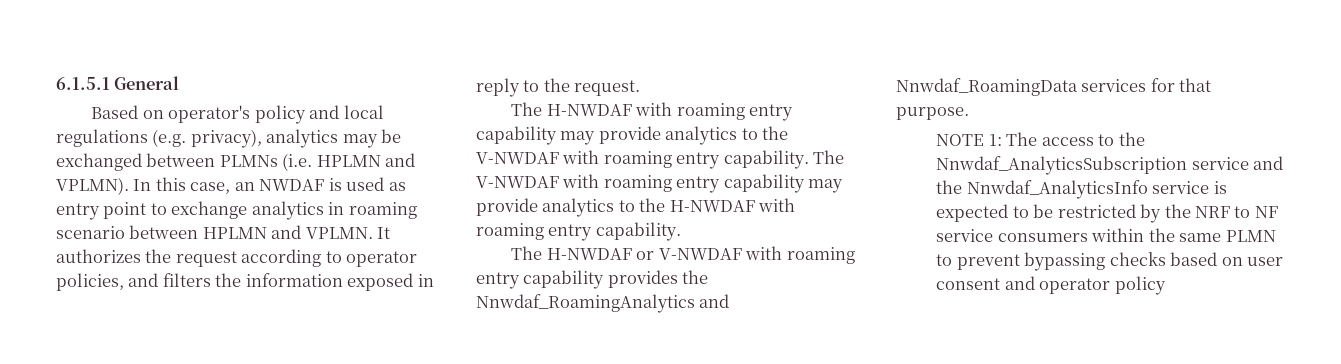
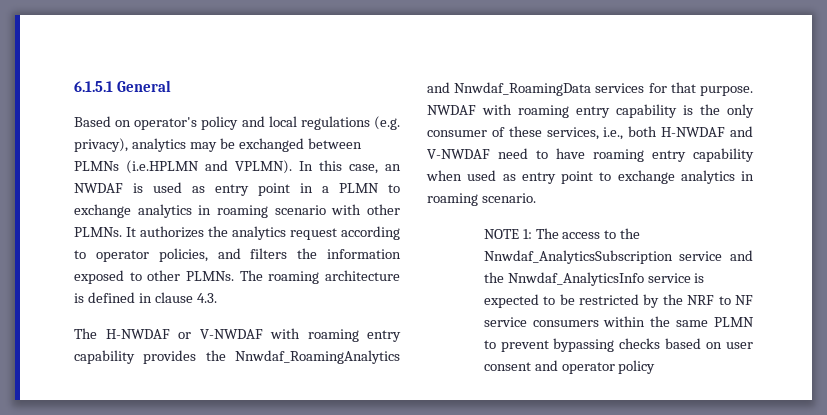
- Based on operator's policy and local regulations (e.g. privacy), analytics may be exchanged between PLMNs (i.e. HPLMN and VPLMN).
+ Based on operator's policy and local regulations (e.g. privacy), analytics may be exchanged between PLMNs (i.e.HPLMN and VPLMN).
- In this case, an NWDAF is used as entry point to exchange analytics in roaming scenario between HPLMN and VPLMN.
+ In this case, an NWDAF is used as entry point in a PLMN to exchange analytics in roaming scenario with other PLMNs.
- It authorizes the request according to operator policies, and filters the information exposed in reply to the request.
- The H-NWDAF with roaming entry capability may provide analytics to the V-NWDAF with roaming entry capability. The V-NWDAF with roaming entry capability may provide analytics to the H-NWDAF with roaming entry capability.
+ It authorizes the analytics request according to operator policies, and filters the information exposed to other PLMNs. The roaming architecture is defined in clause 4.3.
+ NWDAF with roaming entry capability is the only consumer of these services, i.e., both H-NWDAF and V-NWDAF need to have roaming entry capability when used as entry point to exchange analytics in roaming scenario.

